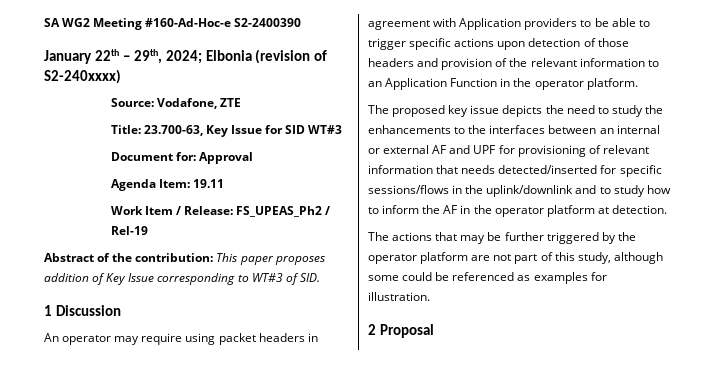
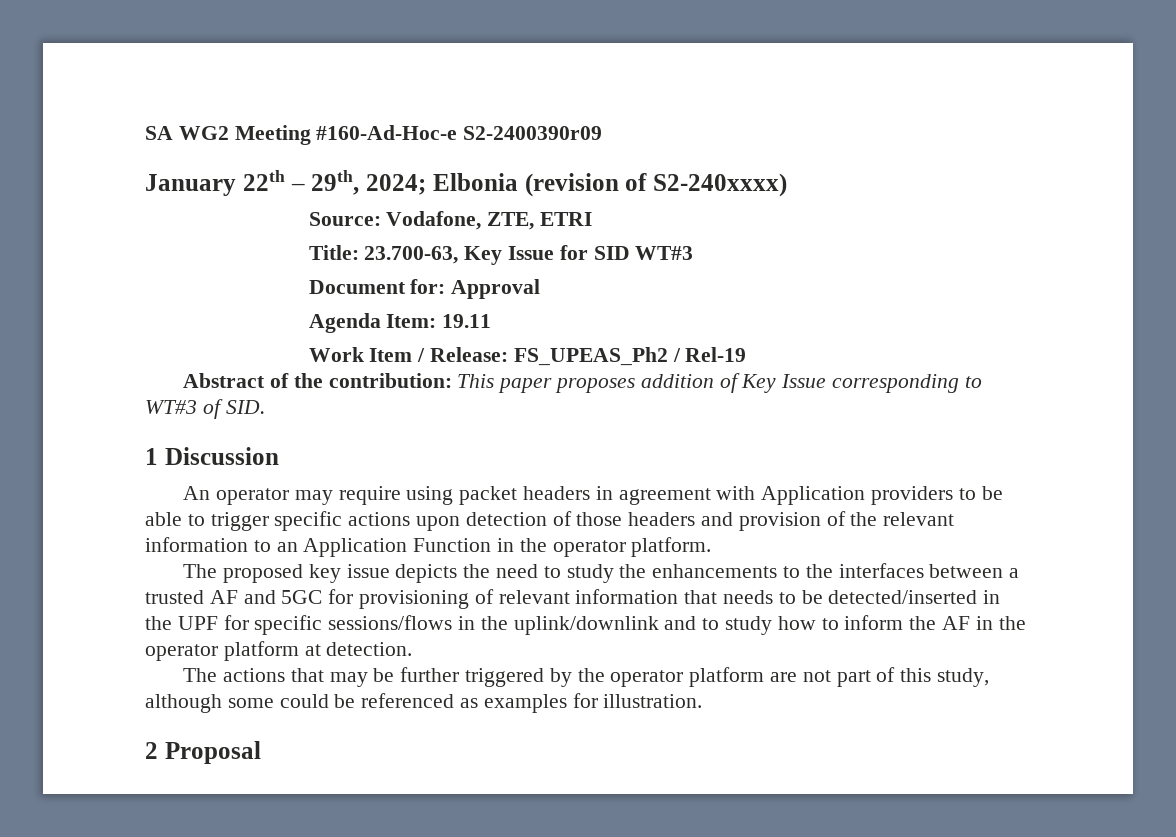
- SA WG2 Meeting #160-Ad-Hoc-e S2-2400390
+ SA WG2 Meeting #160-Ad-Hoc-e S2-2400390r09
- Source: Vodafone, ZTE
+ Source: Vodafone, ZTE, ETRI
- The proposed key issue depicts the need to study the enhancements to the interfaces between an internal or external AF and UPF for provisioning of relevant information that needs detected/inserted for specific sessions/flows in the uplink/downlink and to study how to inform the AF in the operator platform at detection.
+ The proposed key issue depicts the need to study the enhancements to the interfaces between a trusted AF and 5GC for provisioning of relevant information that needs to be detected/inserted in the UPF for specific sessions/flows in the uplink/downlink and to study how to inform the AF in the operator platform at detection.

